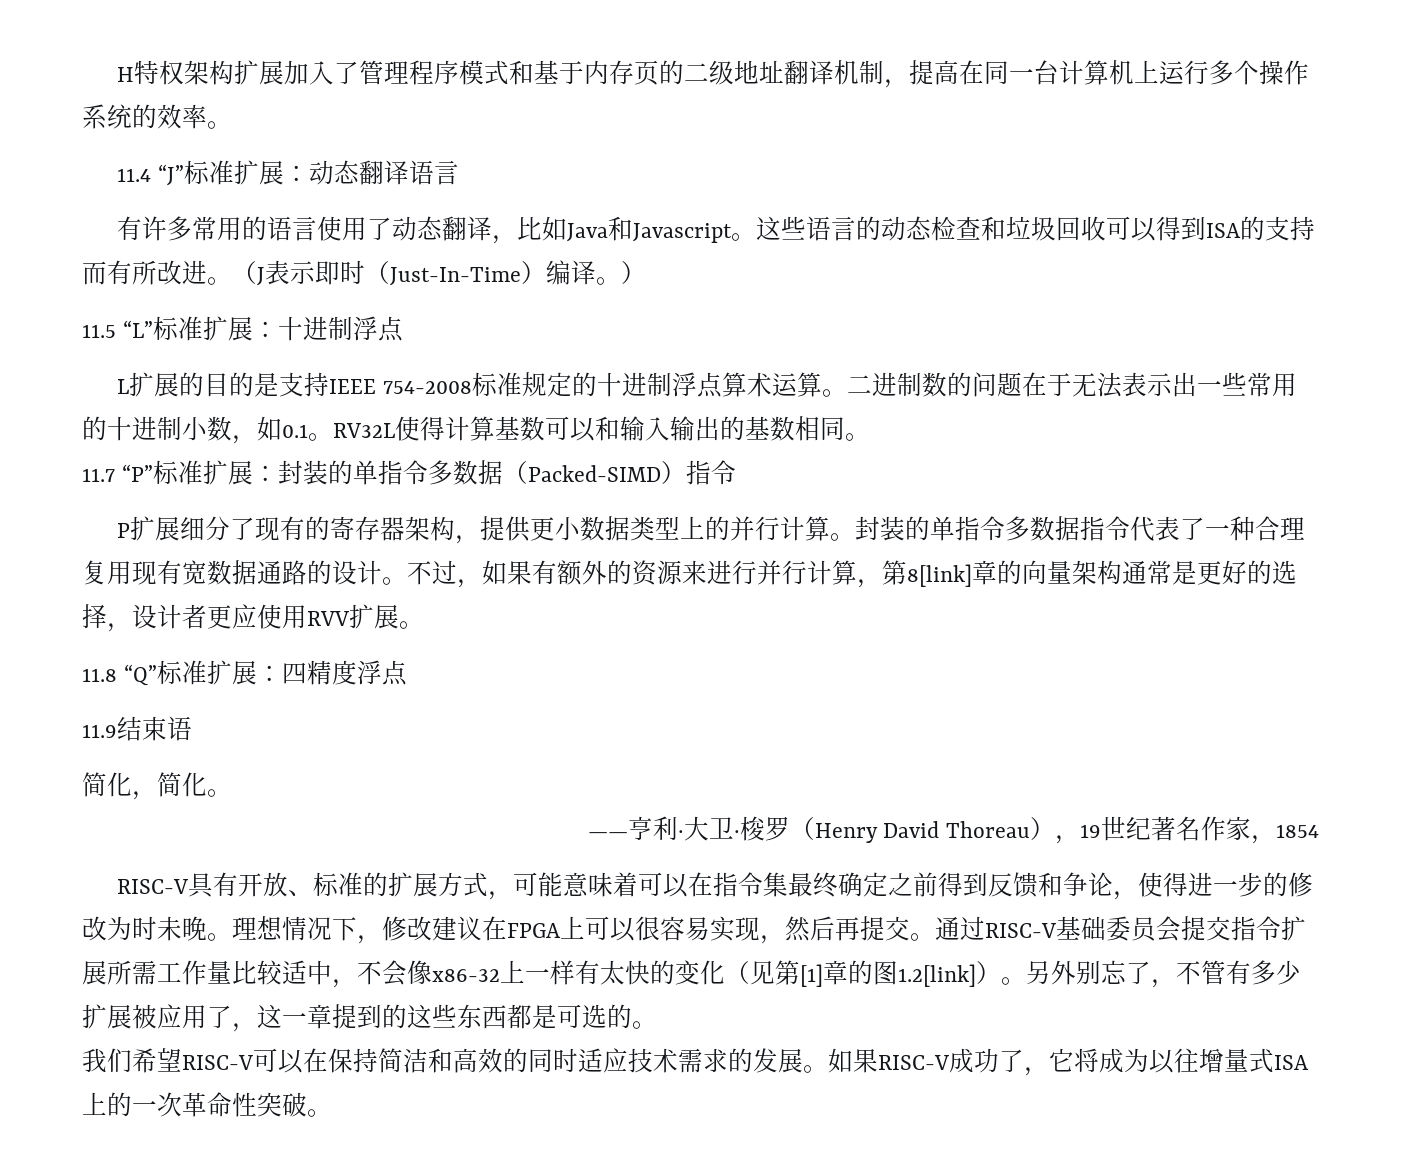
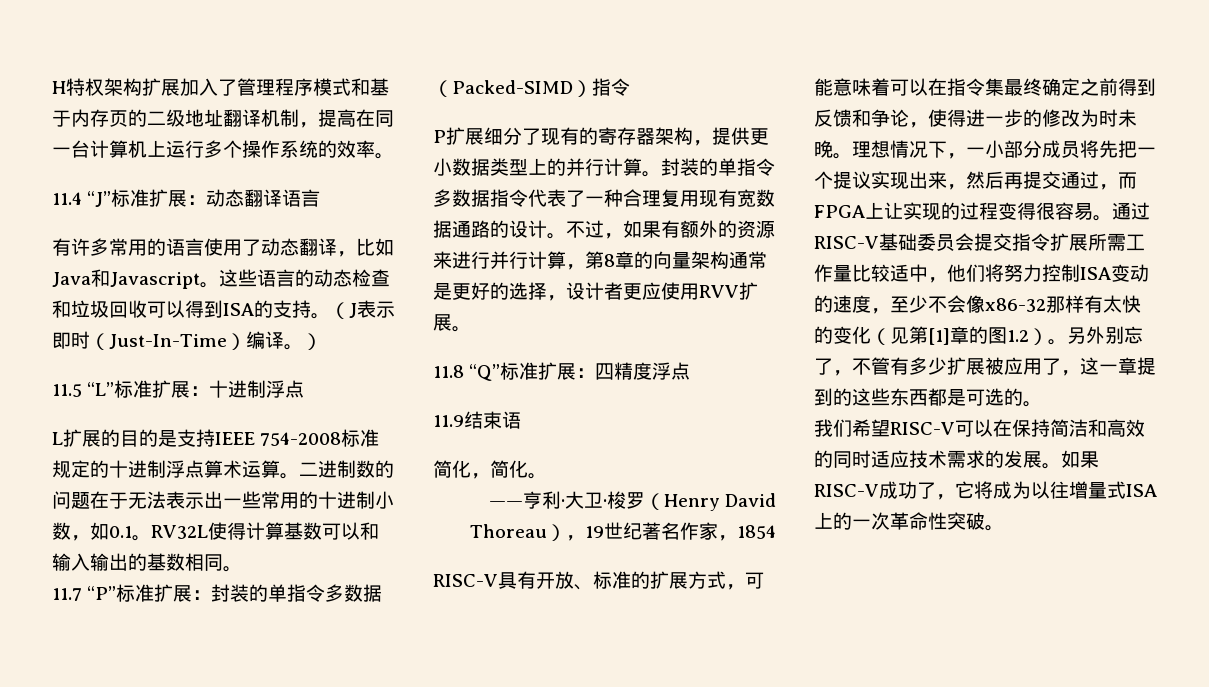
- 这些语言的动态检查和垃圾回收可以得到ISA的支持而有所改进。
+ 这些语言的动态检查和垃圾回收可以得到ISA的支持。
- 不过，如果有额外的资源来进行并行计算，第8[link]章的向量架构通常是更好的选择，设计者更应使用RVV扩展。
+ 不过，如果有额外的资源来进行并行计算，第8章的向量架构通常是更好的选择，设计者更应使用RVV扩展。
- 理想情况下，修改建议在FPGA上可以很容易实现，然后再提交。
+ 理想情况下，一小部分成员将先把一个提议实现出来，然后再提交通过，而FPGA上让实现的过程变得很容易。
- 通过RISC-V基础委员会提交指令扩展所需工作量比较适中，不会像x86-32上一样有太快的变化（见第[1]章的图1.2[link]）。
+ 通过RISC-V基础委员会提交指令扩展所需工作量比较适中，他们将努力控制ISA变动的速度，至少不会像x86-32那样有太快的变化（见第[1]章的图1.2）。

